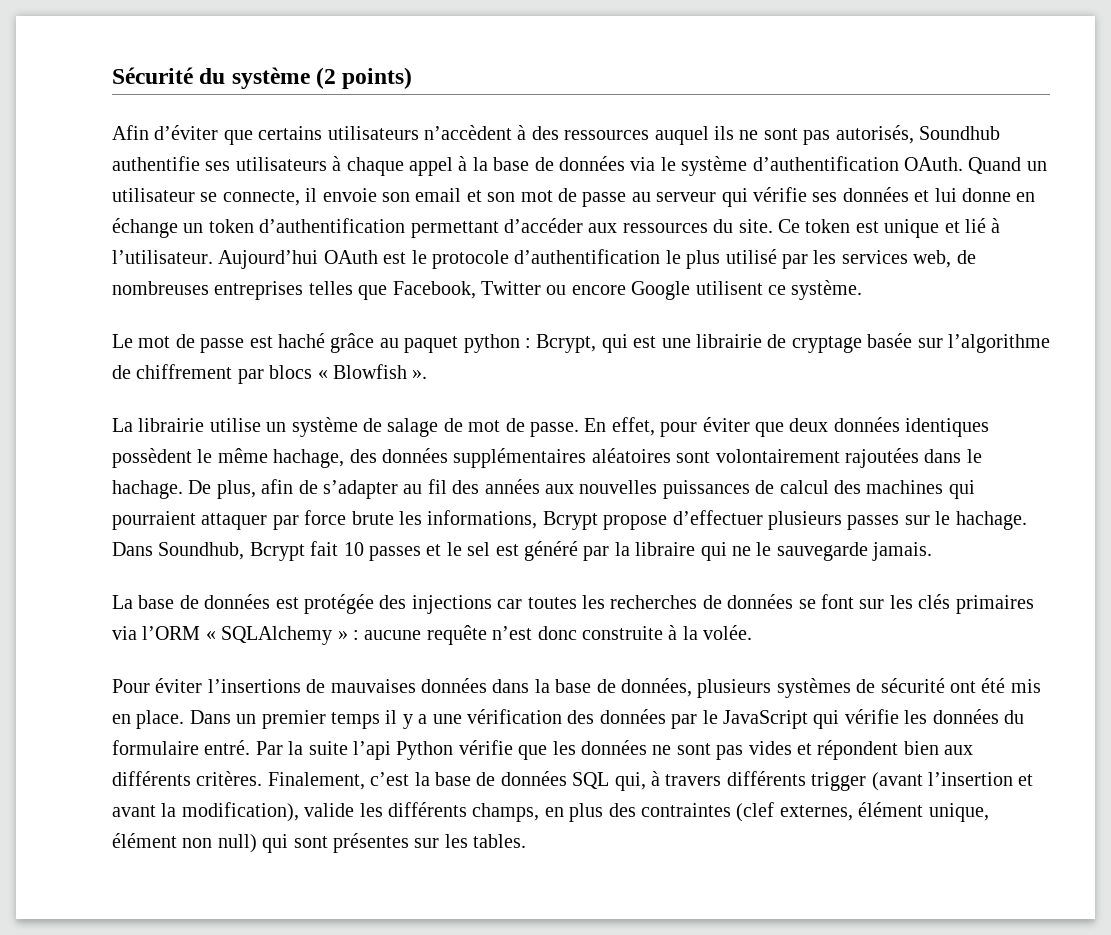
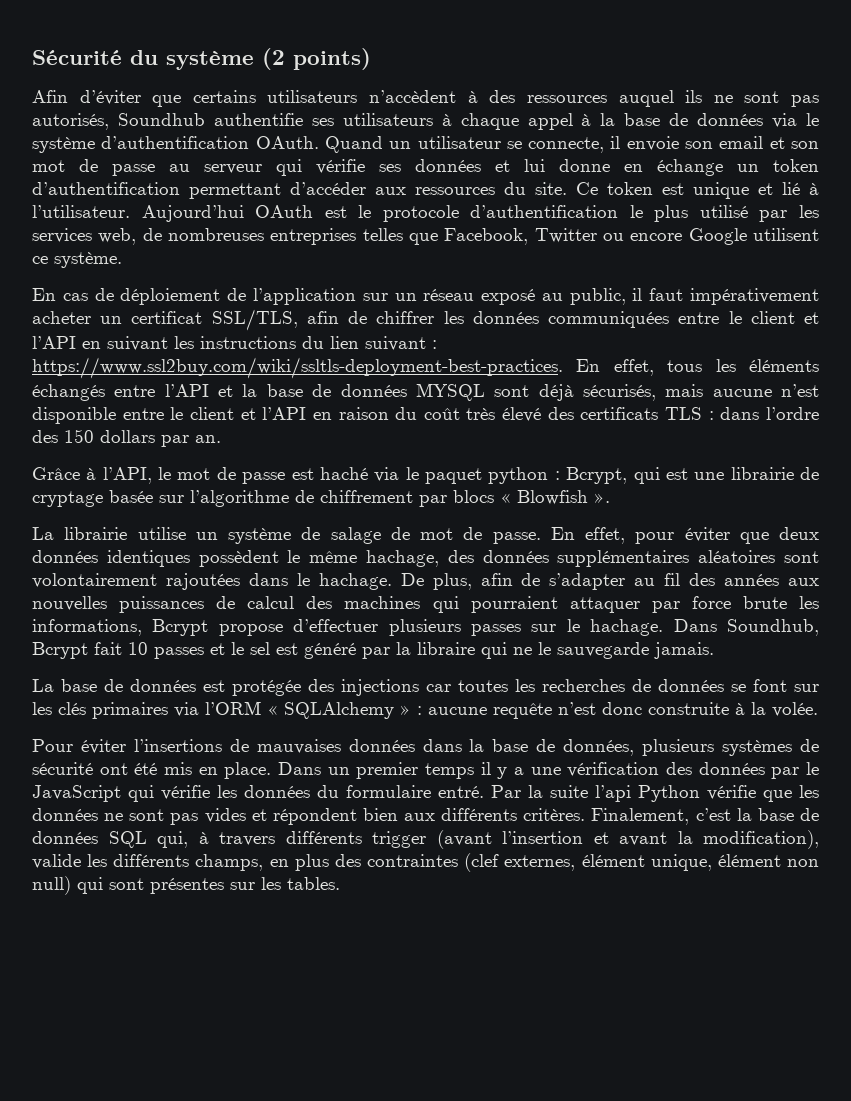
- Le mot de passe est haché grâce au paquet python : Bcrypt, qui est une librairie de cryptage basée sur l’algorithme de chiffrement par blocs « Blowfish ».
+ En cas de déploiement de l’application sur un réseau exposé au public, il faut impérativement acheter un certificat SSL/TLS, afin de chiffrer les données communiquées entre le client et l’API en suivant les instructions du lien suivant : https://www.ssl2buy.com/wiki/ssltls-deployment-best-practices. En effet, tous les éléments échangés entre l’API et la base de données MYSQL sont déjà sécurisés, mais aucune n’est disponible entre le client et l’API en raison du coût très élevé des certificats TLS : dans l’ordre des 150 dollars par an.
+ Grâce à l’API, le mot de passe est haché via le paquet python : Bcrypt, qui est une librairie de cryptage basée sur l’algorithme de chiffrement par blocs « Blowfish ».

